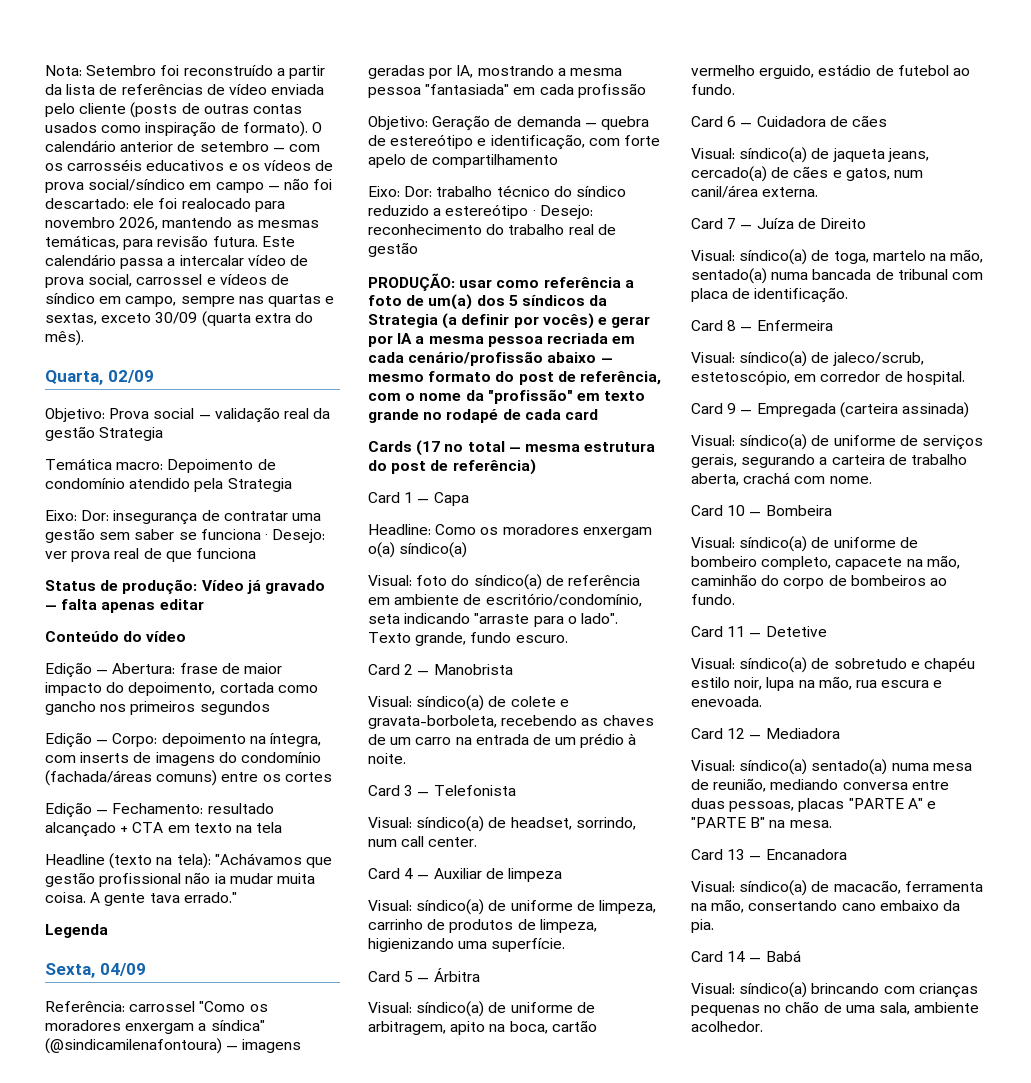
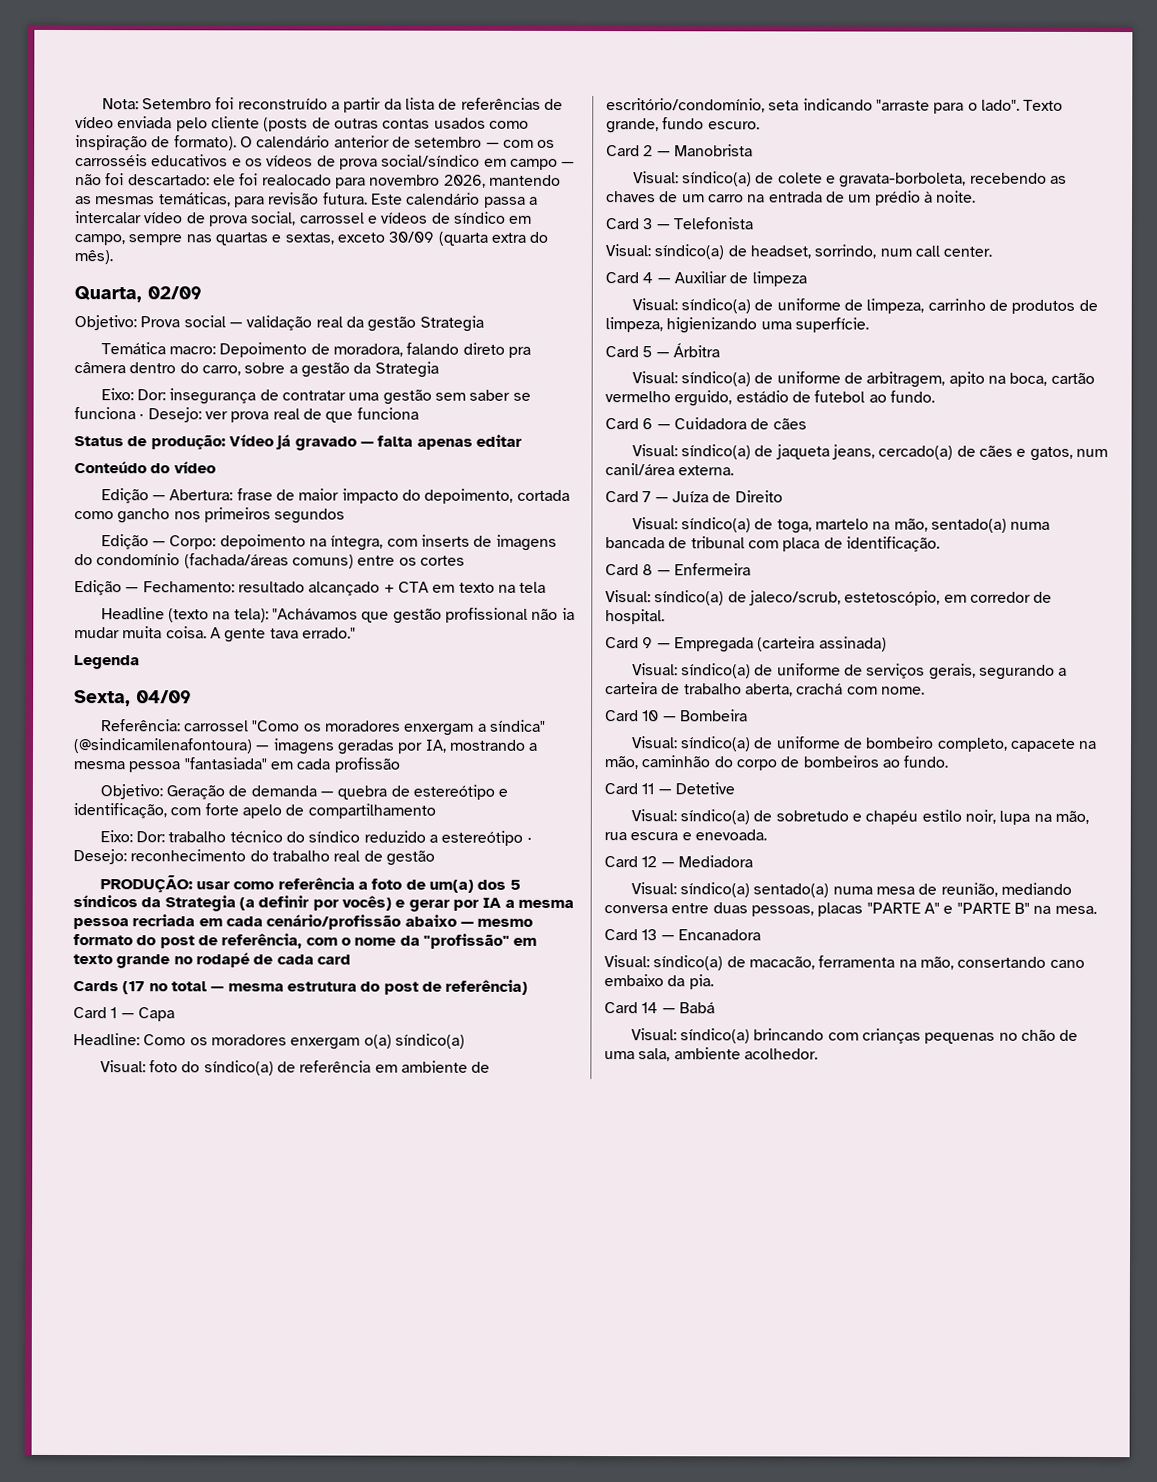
- Temática macro: Depoimento de condomínio atendido pela Strategia
+ Temática macro: Depoimento de moradora, falando direto pra câmera dentro do carro, sobre a gestão da Strategia

